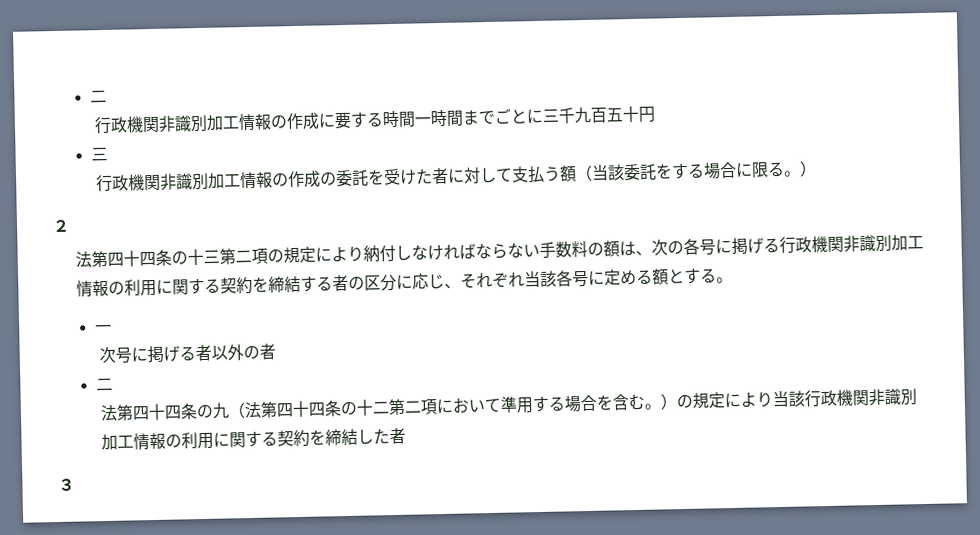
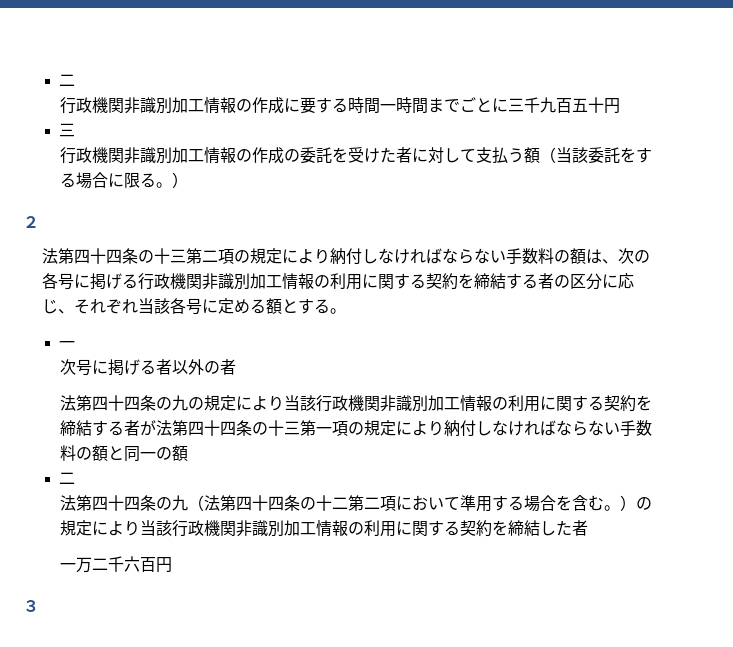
+ 法第四十四条の九の規定により当該行政機関非識別加工情報の利用に関する契約を締結する者が法第四十四条の十三第一項の規定により納付しなければならない手数料の額と同一の額
+ 一万二千六百円

